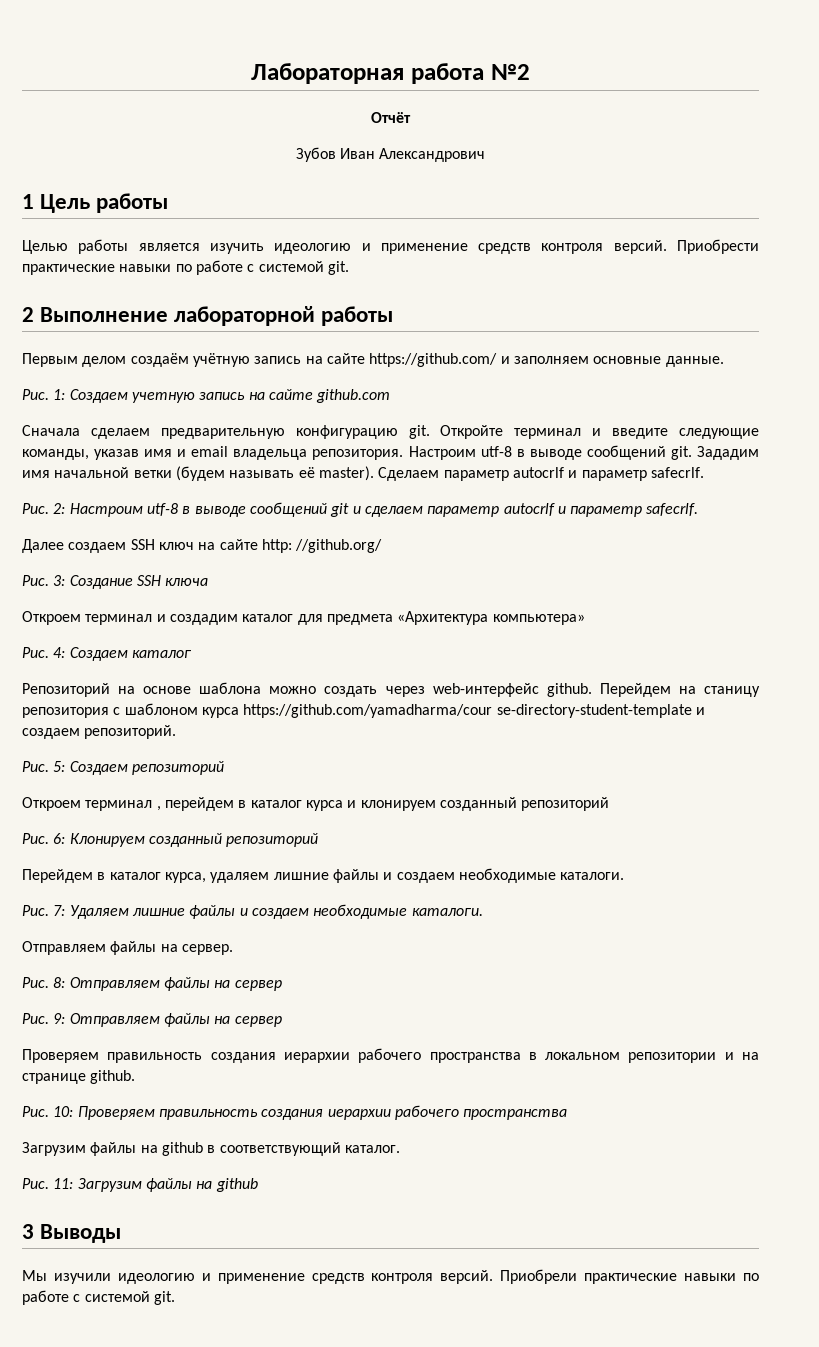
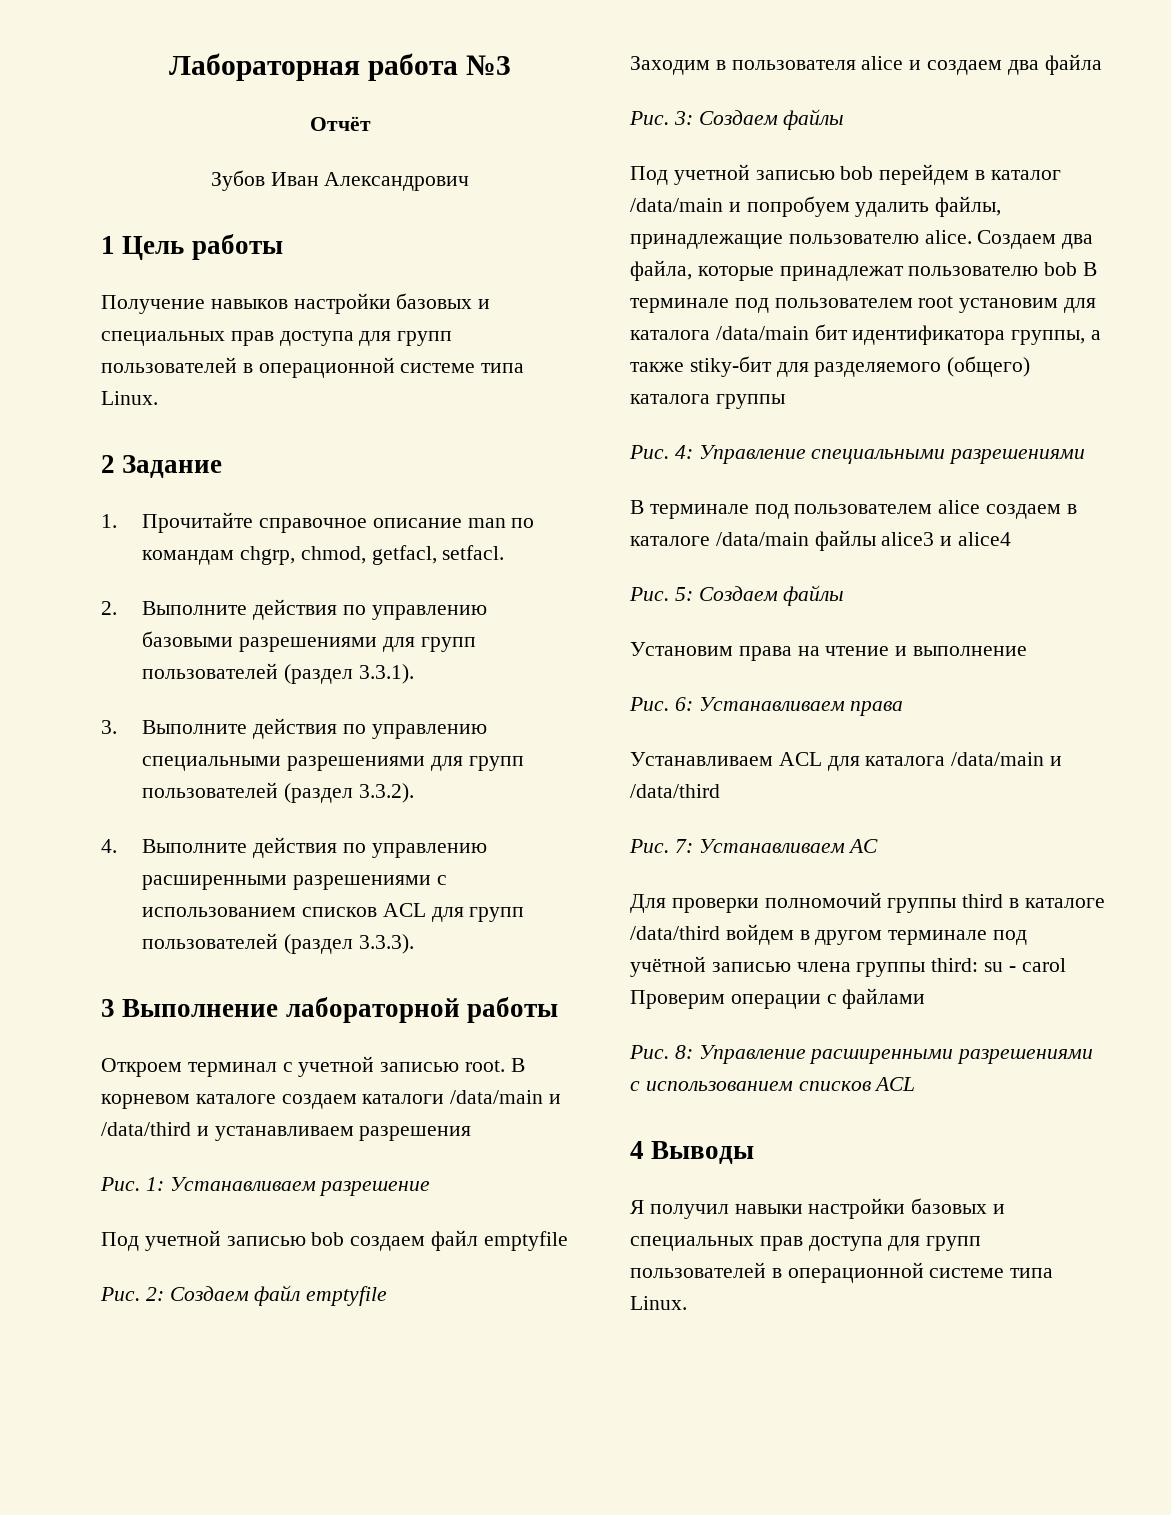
- Лабораторная работа №2
+ Лабораторная работа №3
- Целью работы является изучить идеологию и применение средств контроля версий. Приобрести практические навыки по работе с системой git.
- 2 Выполнение лабораторной работы
- Первым делом создаём учётную запись на сайте https://github.com/ и заполняем основные данные.
- Рис. 1: Создаем учетную запись на сайте github.com
- Сначала сделаем предварительную конфигурацию git. Откройте терминал и введите следующие команды, указав имя и email владельца репозитория. Настроим utf-8 в выводе сообщений git. Зададим имя начальной ветки (будем называть её master). Сделаем параметр autocrlf и параметр safecrlf.
- Рис. 2: Настроим utf-8 в выводе сообщений git и сделаем параметр autocrlf и параметр safecrlf.
- Далее создаем SSH ключ на сайте http: //github.org/
- Рис. 3: Cоздание SSH ключа
- Откроем терминал и создадим каталог для предмета «Архитектура компьютера»
- Рис. 4: Cоздаем каталог
- Репозиторий на основе шаблона можно создать через web-интерфейс github. Перейдем на станицу репозитория с шаблоном курса https://github.com/yamadharma/cour se-directory-student-template и создаем репозиторий.
- Рис. 5: Cоздаем репозиторий
- Откроем терминал , перейдем в каталог курса и клонируем созданный репозиторий
- Рис. 6: Клонируем созданный репозиторий
- Перейдем в каталог курса, удаляем лишние файлы и создаем необходимые каталоги.
- Рис. 7: Удаляем лишние файлы и создаем необходимые каталоги.
- Отправляем файлы на сервер.
- Рис. 8: Отправляем файлы на сервер
- Рис. 9: Отправляем файлы на сервер
- Проверяем правильность создания иерархии рабочего пространства в локальном репозитории и на странице github.
- Рис. 10: Проверяем правильность создания иерархии рабочего пространства
- Загрузим файлы на github в соответствующий каталог.
- Рис. 11: Загрузим файлы на github
- 3 Выводы
- Мы изучили идеологию и применение средств контроля версий. Приобрели практические навыки по работе с системой git.
+ Получение навыков настройки базовых и специальных прав доступа для групп пользователей в операционной системе типа Linux.
+ 2 Задание
+ 1. Прочитайте справочное описание man по командам chgrp, chmod, getfacl, setfacl.
+ 2. Выполните действия по управлению базовыми разрешениями для групп пользователей (раздел 3.3.1).
+ 3. Выполните действия по управлению специальными разрешениями для групп пользователей (раздел 3.3.2).
+ 4. Выполните действия по управлению расширенными разрешениями с использованием списков ACL для групп пользователей (раздел 3.3.3).
+ 3 Выполнение лабораторной работы
+ Откроем терминал с учетной записью root. В корневом каталоге создаем каталоги /data/main и /data/third и устанавливаем разрешения
+ Рис. 1: Устанавливаем разрешение
+ Под учетной записью bob создаем файл emptyfile
+ Рис. 2: Cоздаем файл emptyfile
+ Заходим в пользователя alice и создаем два файла
+ Рис. 3: Cоздаем файлы
+ Под учетной записью bob перейдем в каталог /data/main и попробуем удалить файлы, принадлежащие пользователю alice. Создаем два файла, которые принадлежат пользователю bob В терминале под пользователем root установим для каталога /data/main бит идентификатора группы, а также stiky-бит для разделяемого (общего) каталога группы
+ Рис. 4: Управление специальными разрешениями
+ В терминале под пользователем alice создаем в каталоге /data/main файлы alice3 и alice4
+ Рис. 5: Cоздаем файлы
+ Установим права на чтение и выполнение
+ Рис. 6: Устанавливаем права
+ Устанавливаем ACL для каталога /data/main и /data/third
+ Рис. 7: Устанавливаем AC
+ Для проверки полномочий группы third в каталоге /data/third войдем в другом терминале под учётной записью члена группы third: su - carol Проверим операции с файлами
+ Рис. 8: Управление расширенными разрешениями с использованием списков ACL
+ 4 Выводы
+ Я получил навыки настройки базовых и специальных прав доступа для групп пользователей в операционной системе типа Linux.

